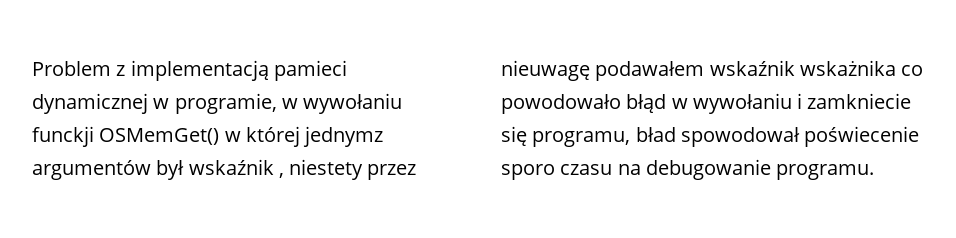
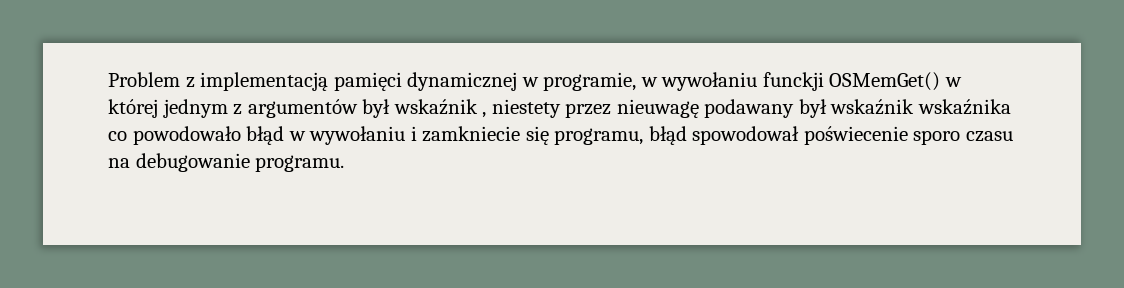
- Problem z implementacją pamieci dynamicznej w programie, w wywołaniu funckji OSMemGet() w której jednymz argumentów był wskaźnik , niestety przez nieuwagę podawałem wskaźnik wskażnika co powodowało błąd w wywołaniu i zamkniecie się programu, bład spowodował poświecenie sporo czasu na debugowanie programu.
+ Problem z implementacją pamięci dynamicznej w programie, w wywołaniu funckji OSMemGet() w której jednym z argumentów był wskaźnik , niestety przez nieuwagę podawany był wskaźnik wskaźnika co powodowało błąd w wywołaniu i zamkniecie się programu, błąd spowodował poświecenie sporo czasu na debugowanie programu.

